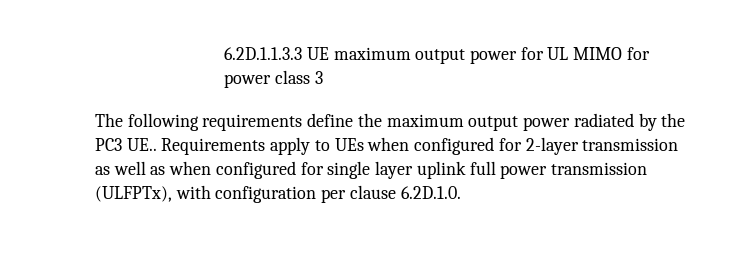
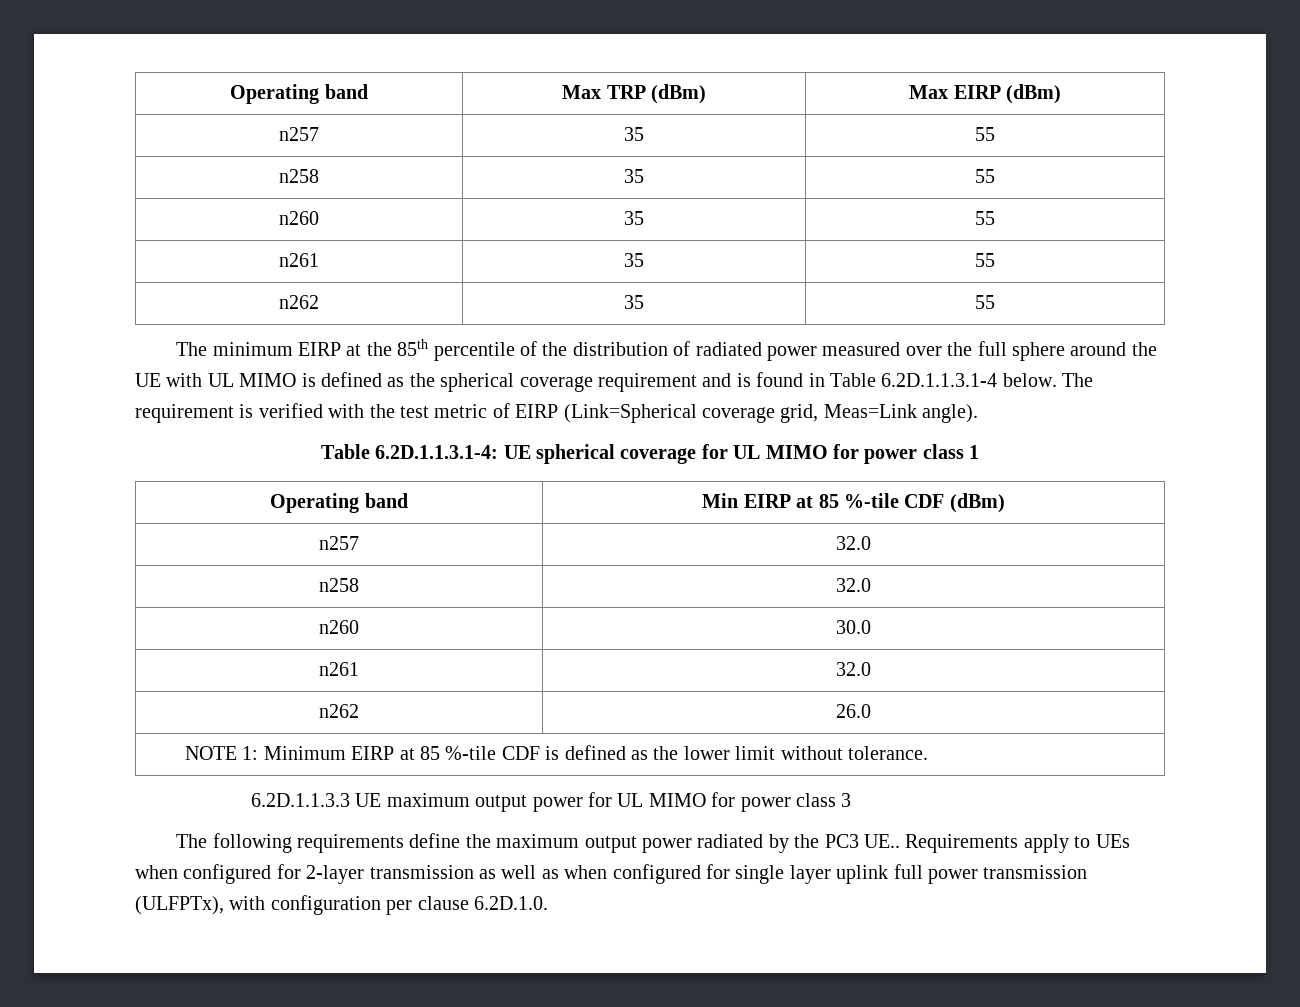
+ Operating band | Max TRP (dBm) | Max EIRP (dBm)
+ n257 | 35 | 55
+ n258 | 35 | 55
+ n260 | 35 | 55
+ n261 | 35 | 55
+ n262 | 35 | 55
+ The minimum EIRP at the 85th percentile of the distribution of radiated power measured over the full sphere around the UE with UL MIMO is defined as the spherical coverage requirement and is found in Table 6.2D.1.1.3.1-4 below. The requirement is verified with the test metric of EIRP (Link=Spherical coverage grid, Meas=Link angle).
+ Table 6.2D.1.1.3.1-4: UE spherical coverage for UL MIMO for power class 1
+ Operating band | Min EIRP at 85 %-tile CDF (dBm)
+ n257 | 32.0
+ n258 | 32.0
+ n260 | 30.0
+ n261 | 32.0
+ n262 | 26.0
+ NOTE 1: Minimum EIRP at 85 %-tile CDF is defined as the lower limit without tolerance.

